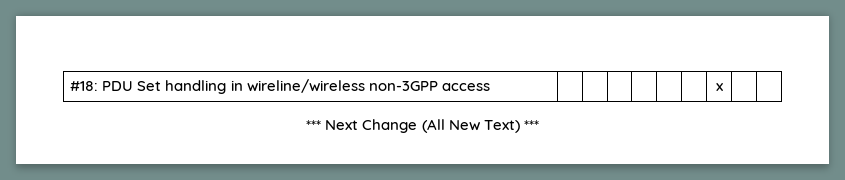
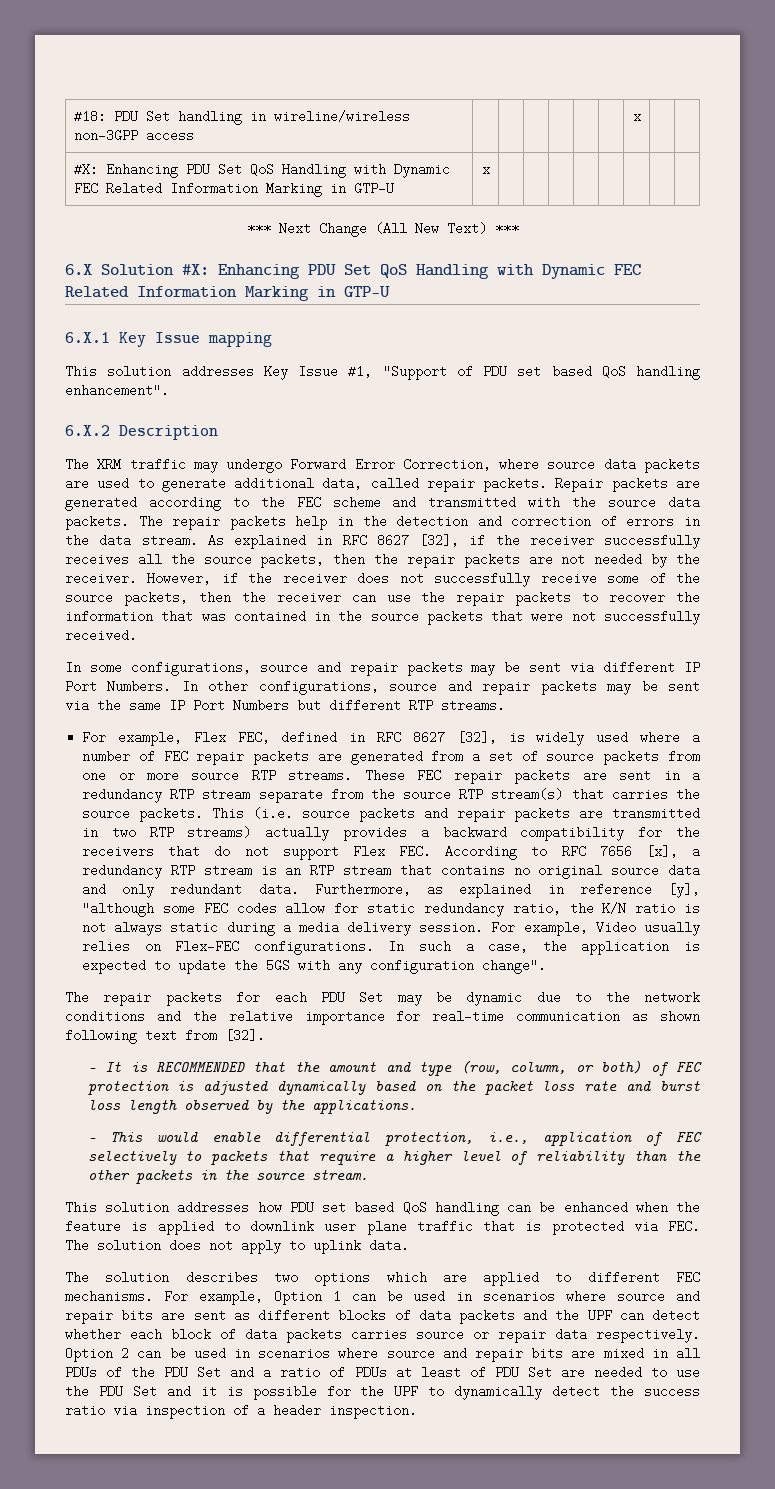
+ #X: Enhancing PDU Set QoS Handling with Dynamic FEC Related Information Marking in GTP-U | x | | | | | | | |
+ 6.X Solution #X: Enhancing PDU Set QoS Handling with Dynamic FEC Related Information Marking in GTP-U
+ 6.X.1 Key Issue mapping
+ This solution addresses Key Issue #1, "Support of PDU set based QoS handling enhancement".
+ 6.X.2 Description
+ The XRM traffic may undergo Forward Error Correction, where source data packets are used to generate additional data, called repair packets. Repair packets are generated according to the FEC scheme and transmitted with the source data packets. The repair packets help in the detection and correction of errors in the data stream. As explained in RFC 8627 [32], if the receiver successfully receives all the source packets, then the repair packets are not needed by the receiver. However, if the receiver does not successfully receive some of the source packets, then the receiver can use the repair packets to recover the information that was contained in the source packets that were not successfully received.
+ In some configurations, source and repair packets may be sent via different IP Port Numbers. In other configurations, source and repair packets may be sent via the same IP Port Numbers but different RTP streams.
+ For example, Flex FEC, defined in RFC 8627 [32], is widely used where a number of FEC repair packets are generated from a set of source packets from one or more source RTP streams. These FEC repair packets are sent in a redundancy RTP stream separate from the source RTP stream(s) that carries the source packets. This (i.e. source packets and repair packets are transmitted in two RTP streams) actually provides a backward compatibility for the receivers that do not support Flex FEC. According to RFC 7656 [x], a redundancy RTP stream is an RTP stream that contains no original source data and only redundant data. Furthermore, as explained in reference [y], "although some FEC codes allow for static redundancy ratio, the K/N ratio is not always static during a media delivery session. For example, Video usually relies on Flex-FEC configurations. In such a case, the application is expected to update the 5GS with any configuration change".
+ The repair packets for each PDU Set may be dynamic due to the network conditions and the relative importance for real-time communication as shown following text from [32].
+ - It is RECOMMENDED that the amount and type (row, column, or both) of FEC protection is adjusted dynamically based on the packet loss rate and burst loss length observed by the applications.
+ - This would enable differential protection, i.e., application of FEC selectively to packets that require a higher level of reliability than the other packets in the source stream.
+ This solution addresses how PDU set based QoS handling can be enhanced when the feature is applied to downlink user plane traffic that is protected via FEC. The solution does not apply to uplink data.
+ The solution describes two options which are applied to different FEC mechanisms. For example, Option 1 can be used in scenarios where source and repair bits are sent as different blocks of data packets and the UPF can detect whether each block of data packets carries source or repair data respectively. Option 2 can be used in scenarios where source and repair bits are mixed in all PDUs of the PDU Set and a ratio of PDUs at least of PDU Set are needed to use the PDU Set and it is possible for the UPF to dynamically detect the success ratio via inspection of a header inspection.

